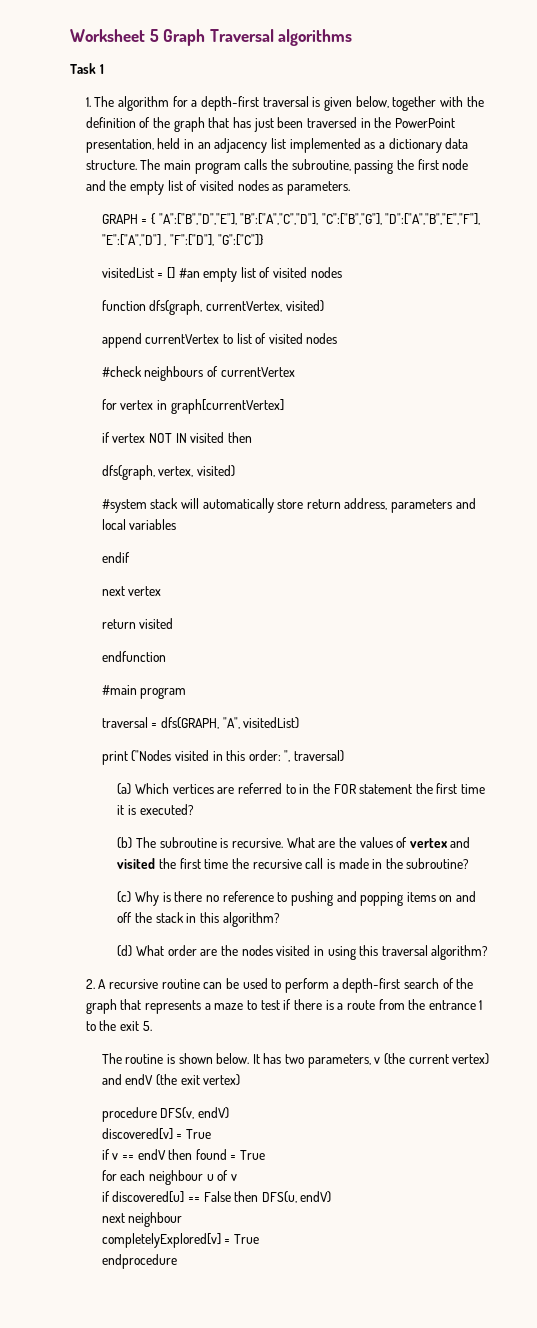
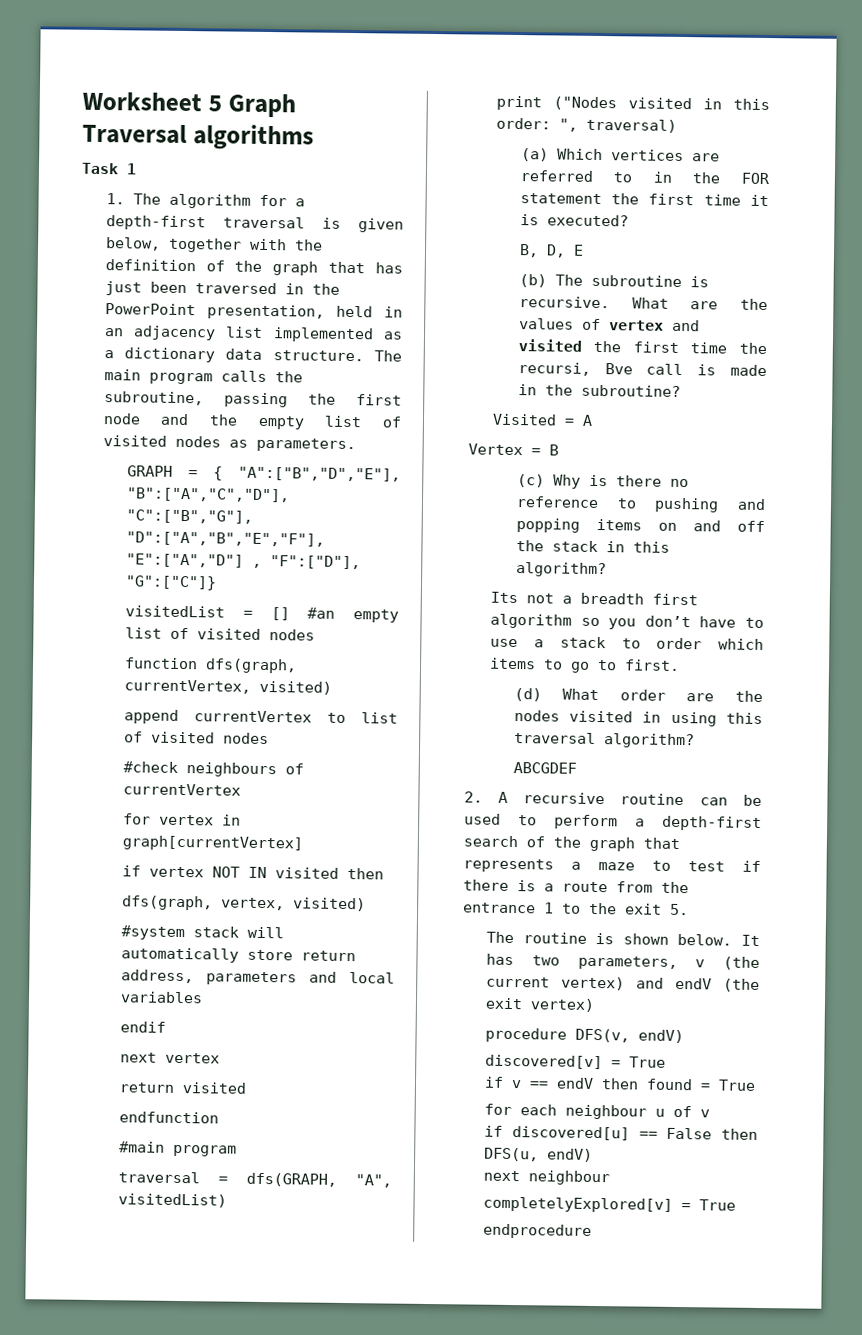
+ B, D, E
- What are the values of vertex and visited the first time the recursive call is made in the subroutine?
+ What are the values of vertex and visited the first time the recursi, Bve call is made in the subroutine?
+ Visited = A
+ Vertex = B
+ Its not a breadth first algorithm so you don’t have to use a stack to order which items to go to first.
+ ABCGDEF

